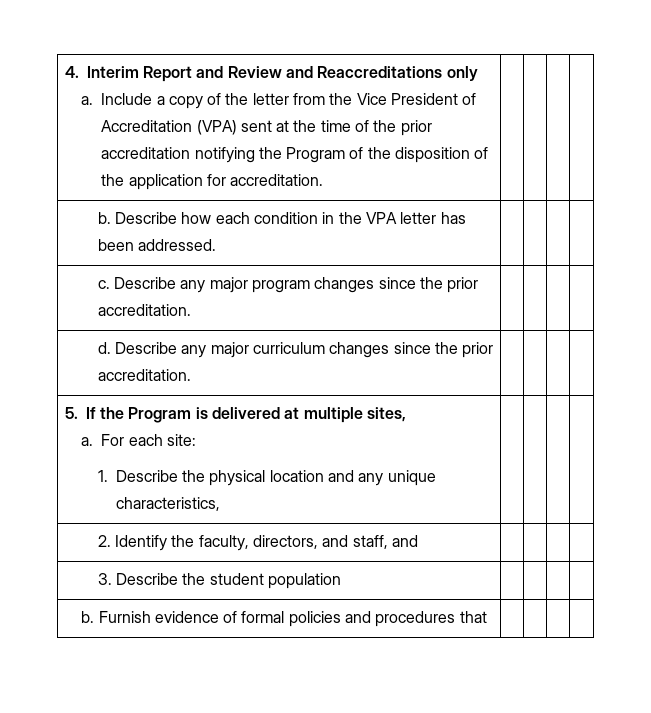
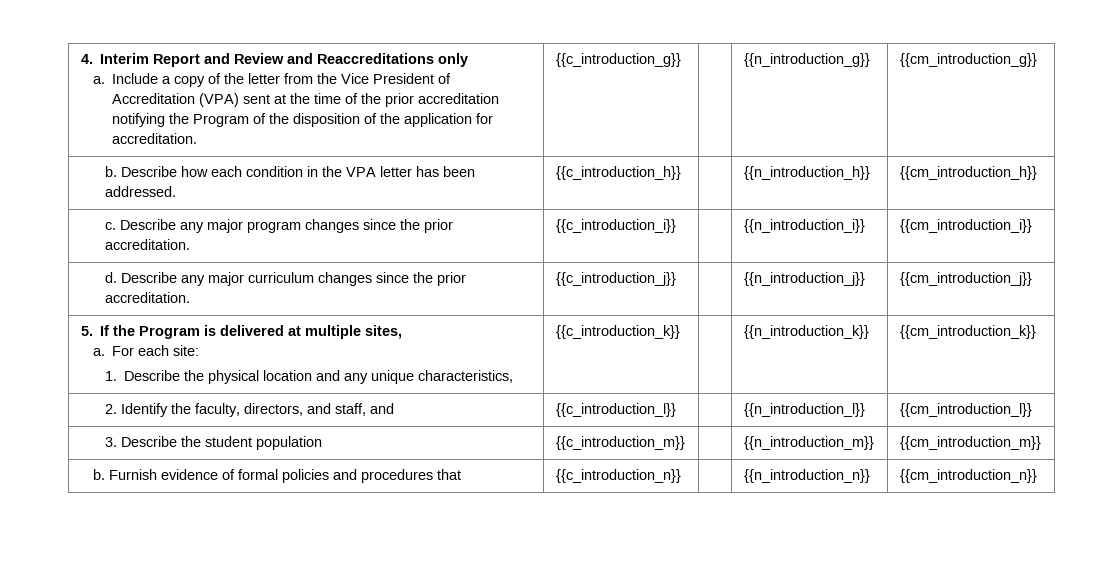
+ {{c_introduction_g}} | | {{n_introduction_g}} | {{cm_introduction_g}}
- b. Describe how each condition in the VPA letter has been addressed. | | | |
+ b. Describe how each condition in the VPA letter has been addressed. | {{c_introduction_h}} | | {{n_introduction_h}} | {{cm_introduction_h}}
- c. Describe any major program changes since the prior accreditation. | | | |
+ c. Describe any major program changes since the prior accreditation. | {{c_introduction_i}} | | {{n_introduction_i}} | {{cm_introduction_i}}
- d. Describe any major curriculum changes since the prior accreditation. | | | |
+ d. Describe any major curriculum changes since the prior accreditation. | {{c_introduction_j}} | | {{n_introduction_j}} | {{cm_introduction_j}}
  5. If the Program is delivered at multiple sites,
  a. For each site:
- 1. Describe the physical location and any unique characteristics, | | | |
+ 1. Describe the physical location and any unique characteristics, | {{c_introduction_k}} | | {{n_introduction_k}} | {{cm_introduction_k}}
- 2. Identify the faculty, directors, and staff, and | | | |
+ 2. Identify the faculty, directors, and staff, and | {{c_introduction_l}} | | {{n_introduction_l}} | {{cm_introduction_l}}
- 3. Describe the student population | | | |
+ 3. Describe the student population | {{c_introduction_m}} | | {{n_introduction_m}} | {{cm_introduction_m}}
- b. Furnish evidence of formal policies and procedures that | | | |
+ b. Furnish evidence of formal policies and procedures that | {{c_introduction_n}} | | {{n_introduction_n}} | {{cm_introduction_n}}

